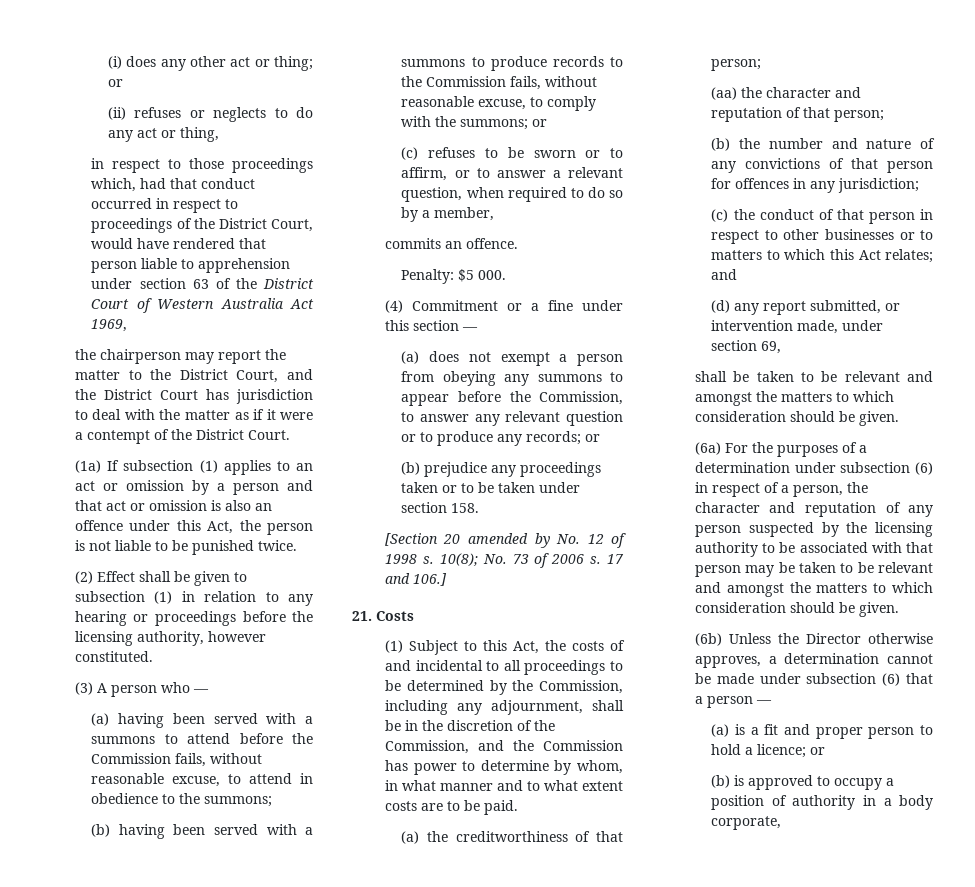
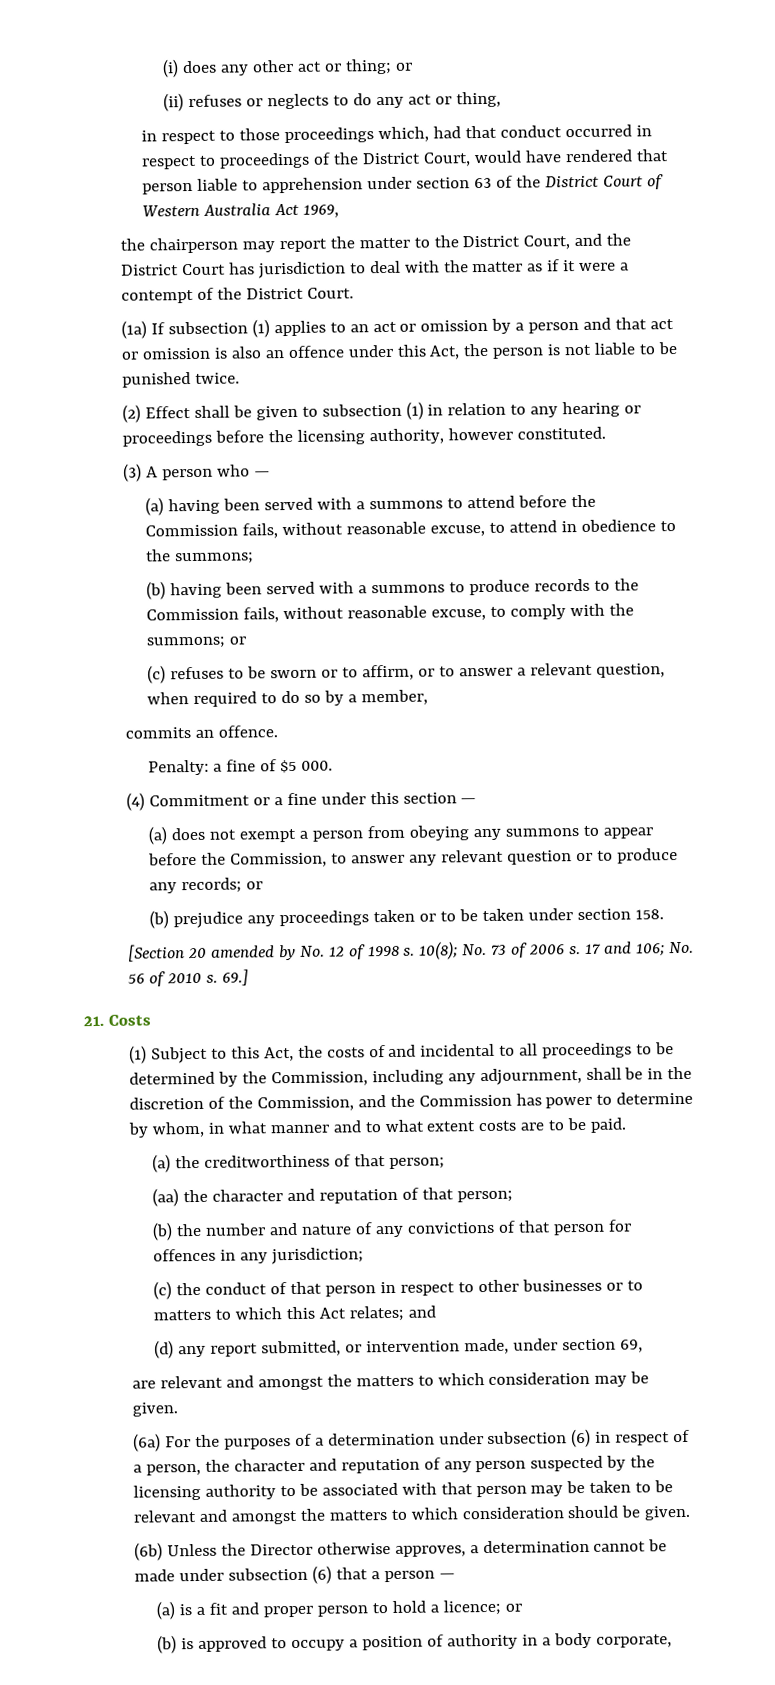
- Penalty: $5 000.
+ Penalty: a fine of $5 000.
- 17 and 106.]
+ 17 and 106; No. 56 of 2010 s. 69.]
- shall be taken to be relevant and amongst the matters to which consideration should be given.
+ are relevant and amongst the matters to which consideration may be given.

